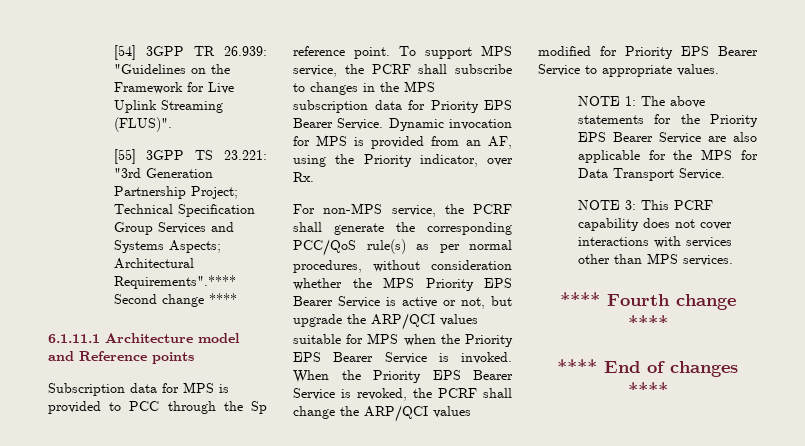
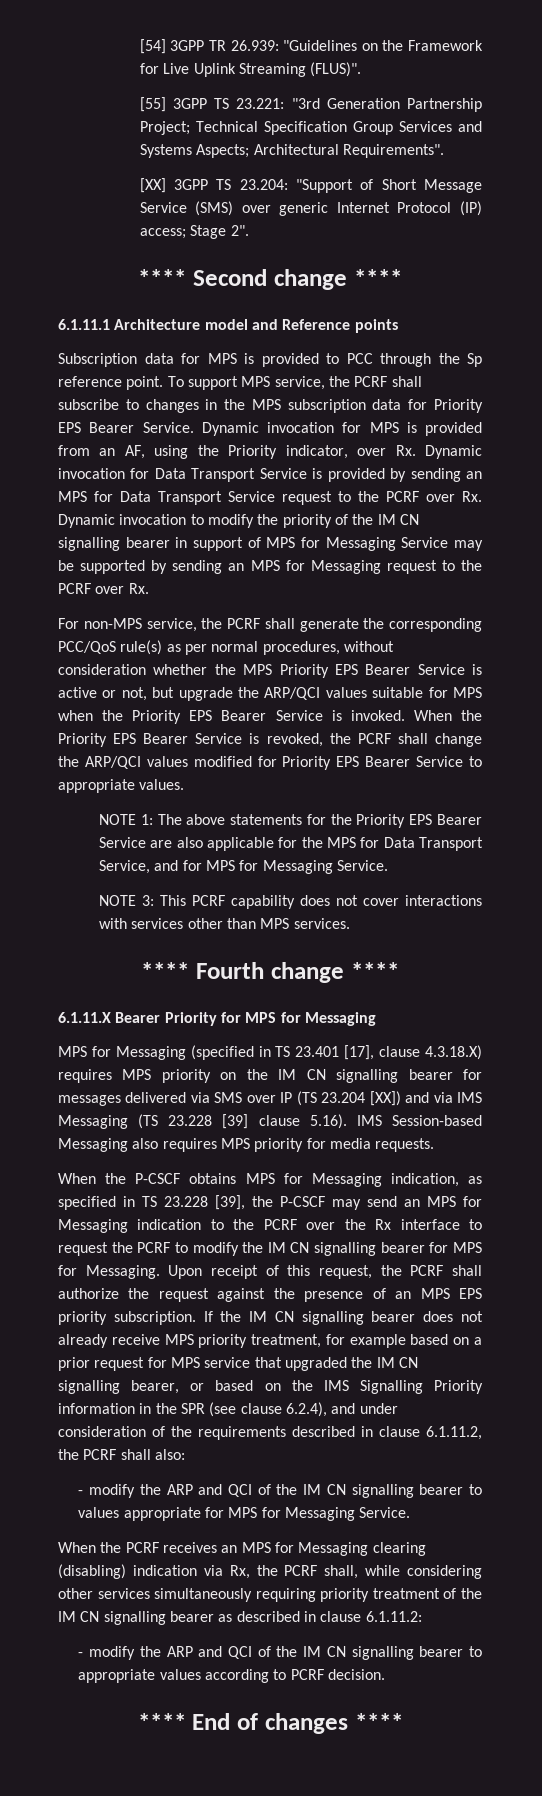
- [55] 3GPP TS 23.221: "3rd Generation Partnership Project; Technical Specification Group Services and Systems Aspects; Architectural Requirements".**** Second change ****
+ [55] 3GPP TS 23.221: "3rd Generation Partnership Project; Technical Specification Group Services and Systems Aspects; Architectural Requirements".
+ [XX] 3GPP TS 23.204: "Support of Short Message Service (SMS) over generic Internet Protocol (IP) access; Stage 2".
+ **** Second change ****
- Dynamic invocation for MPS is provided from an AF, using the Priority indicator, over Rx.
+ Dynamic invocation for MPS is provided from an AF, using the Priority indicator, over Rx. Dynamic invocation for Data Transport Service is provided by sending an MPS for Data Transport Service request to the PCRF over Rx. Dynamic invocation to modify the priority of the IM CN signalling bearer in support of MPS for Messaging Service may be supported by sending an MPS for Messaging request to the PCRF over Rx.
- NOTE 1: The above statements for the Priority EPS Bearer Service are also applicable for the MPS for Data Transport Service.
+ NOTE 1: The above statements for the Priority EPS Bearer Service are also applicable for the MPS for Data Transport Service, and for MPS for Messaging Service.
+ 6.1.11.X Bearer Priority for MPS for Messaging
+ MPS for Messaging (specified in TS 23.401 [17], clause 4.3.18.X) requires MPS priority on the IM CN signalling bearer for messages delivered via SMS over IP (TS 23.204 [XX]) and via IMS Messaging (TS 23.228 [39] clause 5.16). IMS Session-based Messaging also requires MPS priority for media requests.
+ When the P-CSCF obtains MPS for Messaging indication, as specified in TS 23.228 [39], the P-CSCF may send an MPS for Messaging indication to the PCRF over the Rx interface to request the PCRF to modify the IM CN signalling bearer for MPS for Messaging. Upon receipt of this request, the PCRF shall authorize the request against the presence of an MPS EPS priority subscription. If the IM CN signalling bearer does not already receive MPS priority treatment, for example based on a prior request for MPS service that upgraded the IM CN signalling bearer, or based on the IMS Signalling Priority information in the SPR (see clause 6.2.4), and under consideration of the requirements described in clause 6.1.11.2, the PCRF shall also:
+ - modify the ARP and QCI of the IM CN signalling bearer to values appropriate for MPS for Messaging Service.
+ When the PCRF receives an MPS for Messaging clearing (disabling) indication via Rx, the PCRF shall, while considering other services simultaneously requiring priority treatment of the IM CN signalling bearer as described in clause 6.1.11.2:
+ - modify the ARP and QCI of the IM CN signalling bearer to appropriate values according to PCRF decision.

